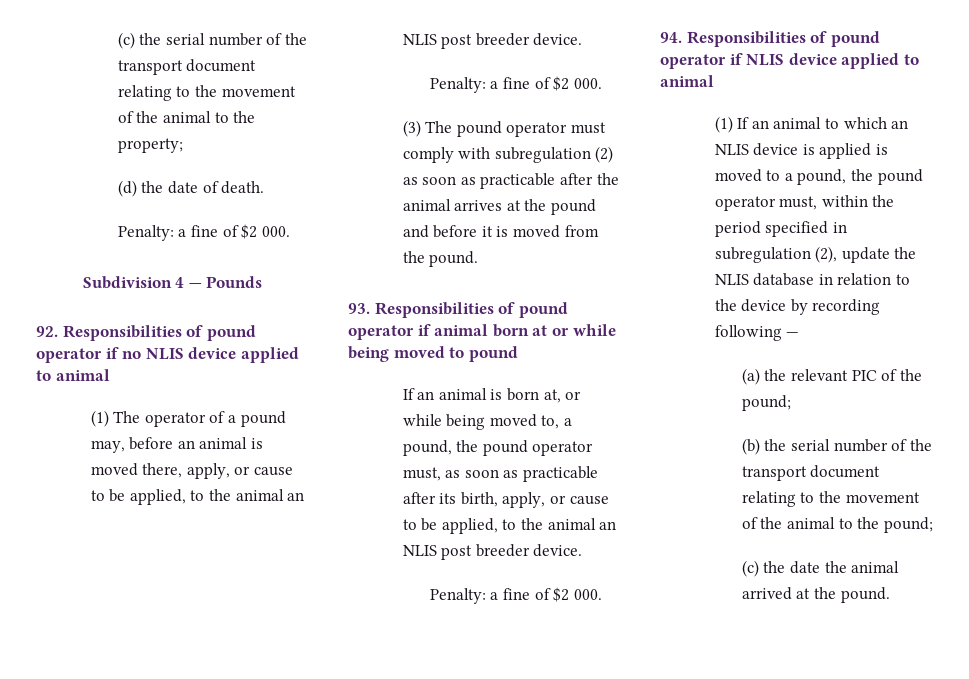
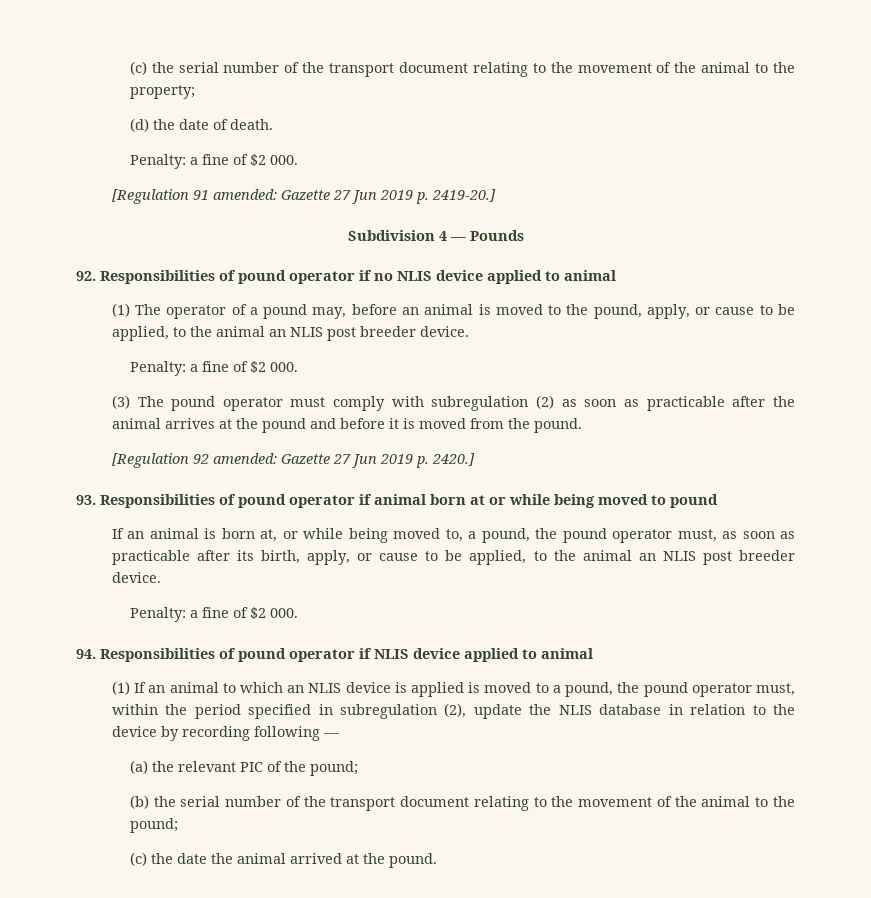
+ [Regulation 91 amended: Gazette 27 Jun 2019 p. 2419-20.]
- (1) The operator of a pound may, before an animal is moved there, apply, or cause to be applied, to the animal an NLIS post breeder device.
+ (1) The operator of a pound may, before an animal is moved to the pound, apply, or cause to be applied, to the animal an NLIS post breeder device.
+ [Regulation 92 amended: Gazette 27 Jun 2019 p. 2420.]

